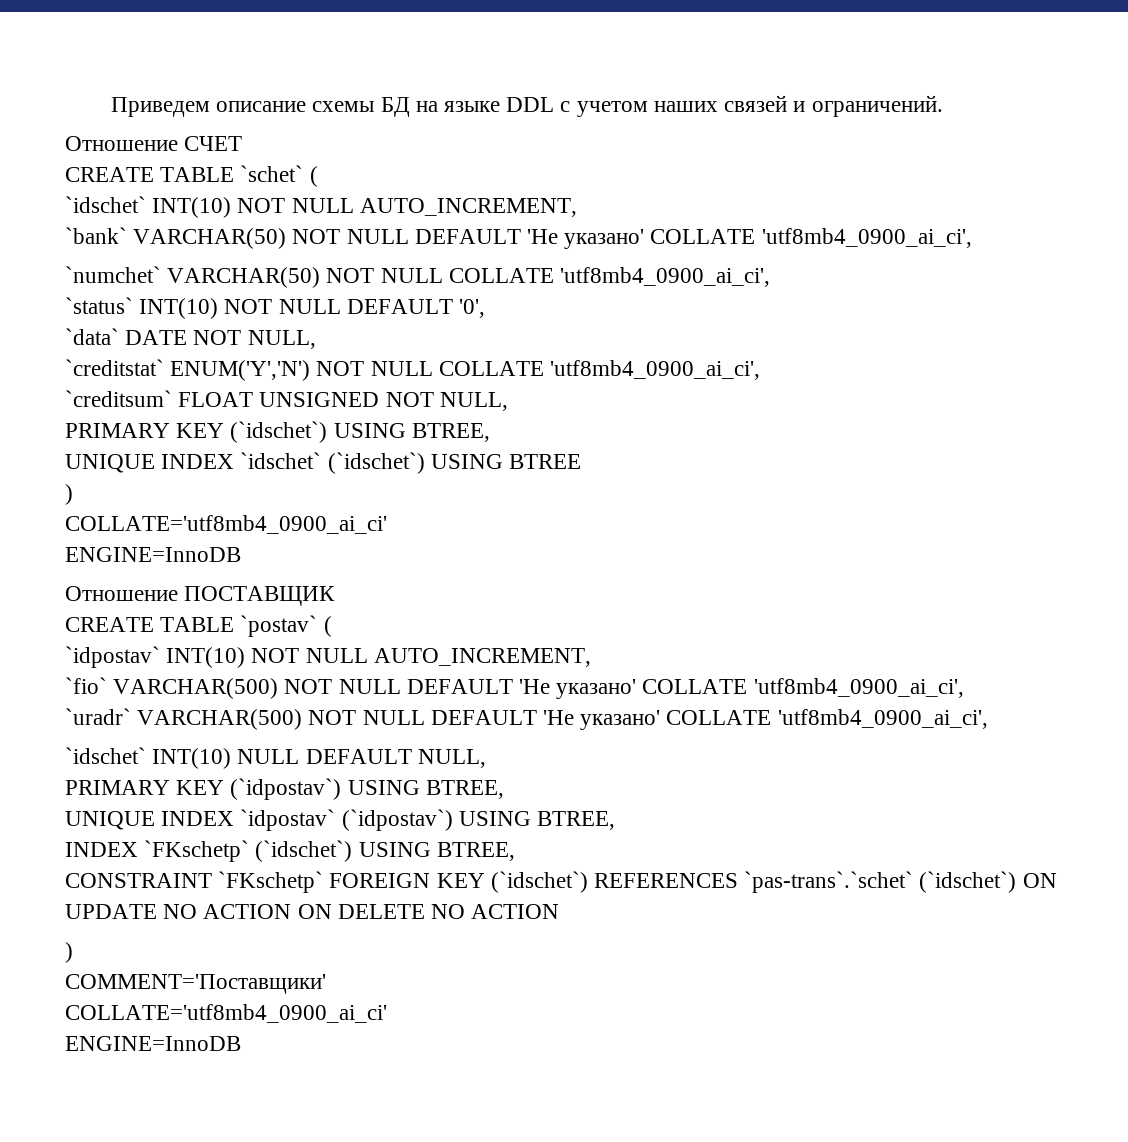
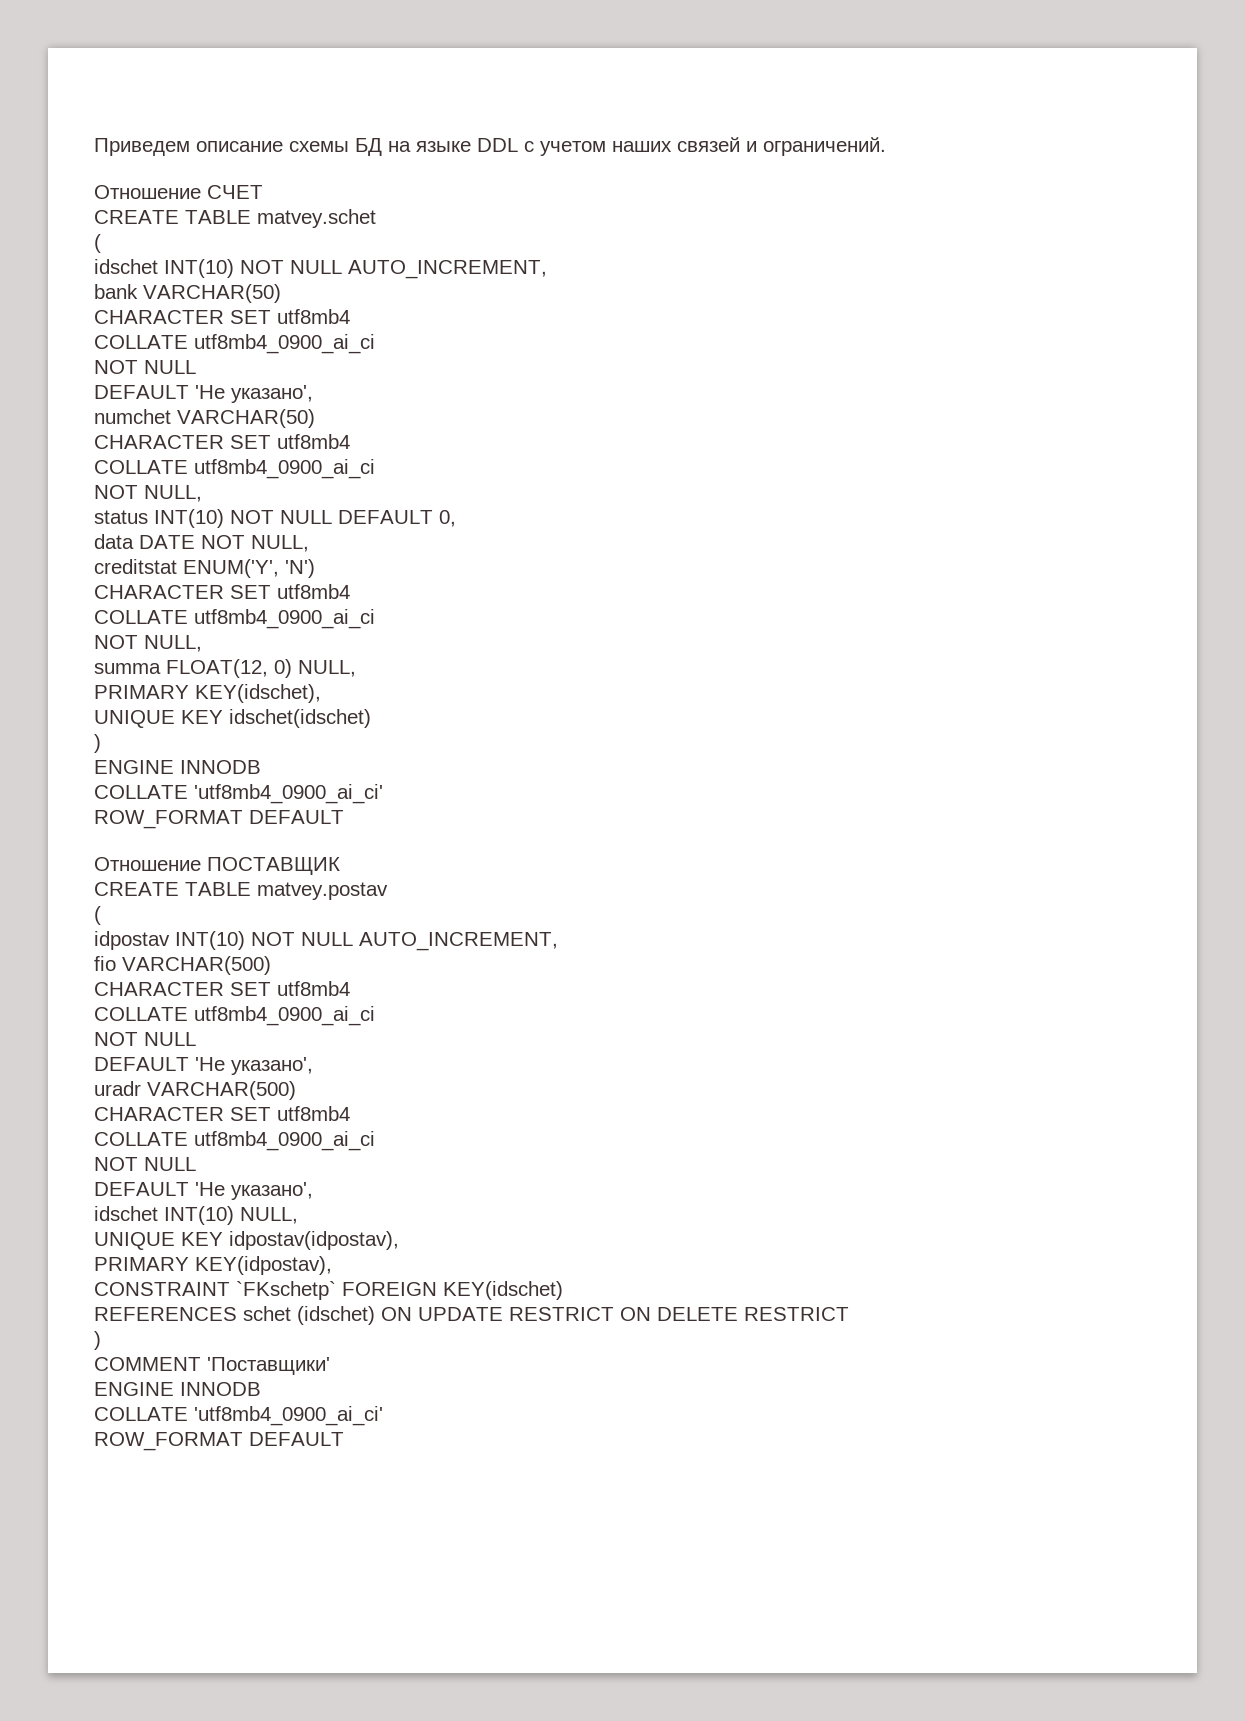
- CREATE TABLE `schet` (
- `idschet` INT(10) NOT NULL AUTO_INCREMENT,
- `bank` VARCHAR(50) NOT NULL DEFAULT 'Не указано' COLLATE 'utf8mb4_0900_ai_ci',
- `numchet` VARCHAR(50) NOT NULL COLLATE 'utf8mb4_0900_ai_ci',
- `status` INT(10) NOT NULL DEFAULT '0',
- `data` DATE NOT NULL,
+ CREATE TABLE matvey.schet
+ (
+ idschet INT(10) NOT NULL AUTO_INCREMENT,
+ bank VARCHAR(50)
+ CHARACTER SET utf8mb4
+ COLLATE utf8mb4_0900_ai_ci
+ NOT NULL
+ DEFAULT 'Не указано',
+ numchet VARCHAR(50)
+ CHARACTER SET utf8mb4
+ COLLATE utf8mb4_0900_ai_ci
+ NOT NULL,
+ status INT(10) NOT NULL DEFAULT 0,
+ data DATE NOT NULL,
- `creditstat` ENUM('Y','N') NOT NULL COLLATE 'utf8mb4_0900_ai_ci',
- `creditsum` FLOAT UNSIGNED NOT NULL,
- PRIMARY KEY (`idschet`) USING BTREE,
- UNIQUE INDEX `idschet` (`idschet`) USING BTREE
+ creditstat ENUM('Y', 'N')
+ CHARACTER SET utf8mb4
+ COLLATE utf8mb4_0900_ai_ci
+ NOT NULL,
+ summa FLOAT(12, 0) NULL,
+ PRIMARY KEY(idschet),
+ UNIQUE KEY idschet(idschet)
  )
- COLLATE='utf8mb4_0900_ai_ci'
- ENGINE=InnoDB
+ ENGINE INNODB
+ COLLATE 'utf8mb4_0900_ai_ci'
+ ROW_FORMAT DEFAULT
- CREATE TABLE `postav` (
- `idpostav` INT(10) NOT NULL AUTO_INCREMENT,
- `fio` VARCHAR(500) NOT NULL DEFAULT 'Не указано' COLLATE 'utf8mb4_0900_ai_ci',
- `uradr` VARCHAR(500) NOT NULL DEFAULT 'Не указано' COLLATE 'utf8mb4_0900_ai_ci',
- `idschet` INT(10) NULL DEFAULT NULL,
- PRIMARY KEY (`idpostav`) USING BTREE,
- UNIQUE INDEX `idpostav` (`idpostav`) USING BTREE,
- INDEX `FKschetp` (`idschet`) USING BTREE,
- CONSTRAINT `FKschetp` FOREIGN KEY (`idschet`) REFERENCES `pas-trans`.`schet` (`idschet`) ON UPDATE NO ACTION ON DELETE NO ACTION
+ CREATE TABLE matvey.postav
+ (
+ idpostav INT(10) NOT NULL AUTO_INCREMENT,
+ fio VARCHAR(500)
+ CHARACTER SET utf8mb4
+ COLLATE utf8mb4_0900_ai_ci
+ NOT NULL
+ DEFAULT 'Не указано',
+ uradr VARCHAR(500)
+ CHARACTER SET utf8mb4
+ COLLATE utf8mb4_0900_ai_ci
+ NOT NULL
+ DEFAULT 'Не указано',
+ idschet INT(10) NULL,
+ UNIQUE KEY idpostav(idpostav),
+ PRIMARY KEY(idpostav),
+ CONSTRAINT `FKschetp` FOREIGN KEY(idschet)
+ REFERENCES schet (idschet) ON UPDATE RESTRICT ON DELETE RESTRICT
  )
- COMMENT='Поставщики'
- COLLATE='utf8mb4_0900_ai_ci'
- ENGINE=InnoDB
+ COMMENT 'Поставщики'
+ ENGINE INNODB
+ COLLATE 'utf8mb4_0900_ai_ci'
+ ROW_FORMAT DEFAULT

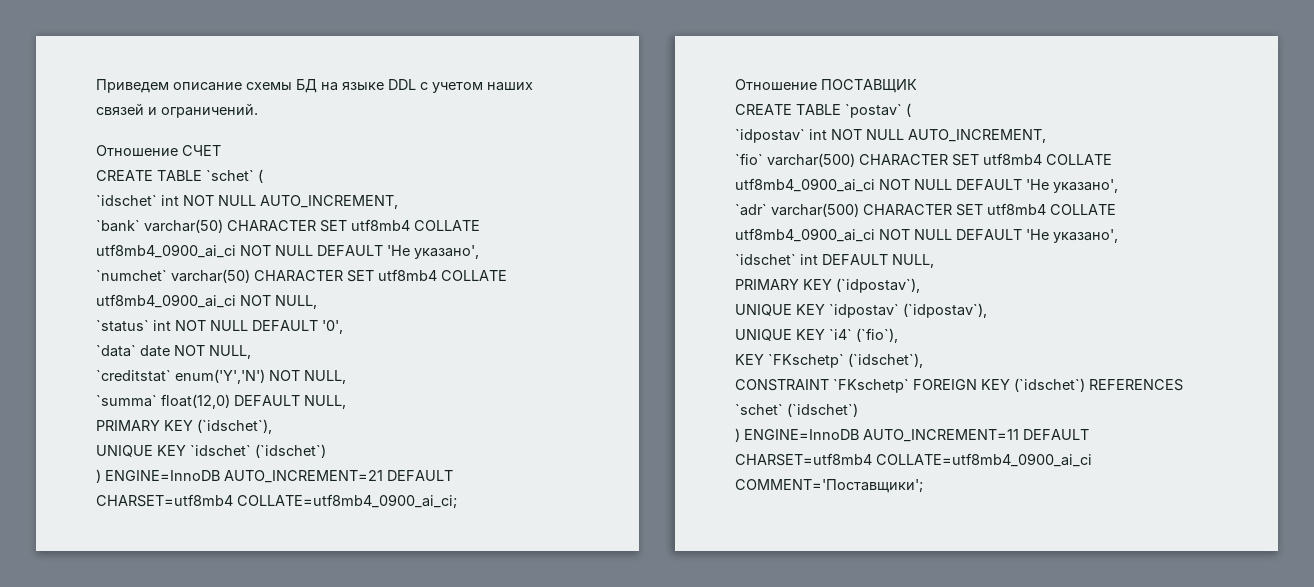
- CREATE TABLE matvey.schet
- (
- idschet INT(10) NOT NULL AUTO_INCREMENT,
- bank VARCHAR(50)
- CHARACTER SET utf8mb4
- COLLATE utf8mb4_0900_ai_ci
- NOT NULL
- DEFAULT 'Не указано',
- numchet VARCHAR(50)
- CHARACTER SET utf8mb4
- COLLATE utf8mb4_0900_ai_ci
- NOT NULL,
- status INT(10) NOT NULL DEFAULT 0,
- data DATE NOT NULL,
- creditstat ENUM('Y', 'N')
- CHARACTER SET utf8mb4
- COLLATE utf8mb4_0900_ai_ci
- NOT NULL,
- summa FLOAT(12, 0) NULL,
- PRIMARY KEY(idschet),
- UNIQUE KEY idschet(idschet)
- )
- ENGINE INNODB
- COLLATE 'utf8mb4_0900_ai_ci'
- ROW_FORMAT DEFAULT
+ CREATE TABLE `schet` (
+ `idschet` int NOT NULL AUTO_INCREMENT,
+ `bank` varchar(50) CHARACTER SET utf8mb4 COLLATE utf8mb4_0900_ai_ci NOT NULL DEFAULT 'Не указано',
+ `numchet` varchar(50) CHARACTER SET utf8mb4 COLLATE utf8mb4_0900_ai_ci NOT NULL,
+ `status` int NOT NULL DEFAULT '0',
+ `data` date NOT NULL,
+ `creditstat` enum('Y','N') NOT NULL,
+ `summa` float(12,0) DEFAULT NULL,
+ PRIMARY KEY (`idschet`),
+ UNIQUE KEY `idschet` (`idschet`)
+ ) ENGINE=InnoDB AUTO_INCREMENT=21 DEFAULT CHARSET=utf8mb4 COLLATE=utf8mb4_0900_ai_ci;
- CREATE TABLE matvey.postav
- (
- idpostav INT(10) NOT NULL AUTO_INCREMENT,
- fio VARCHAR(500)
- CHARACTER SET utf8mb4
- COLLATE utf8mb4_0900_ai_ci
- NOT NULL
- DEFAULT 'Не указано',
- uradr VARCHAR(500)
- CHARACTER SET utf8mb4
- COLLATE utf8mb4_0900_ai_ci
- NOT NULL
- DEFAULT 'Не указано',
- idschet INT(10) NULL,
- UNIQUE KEY idpostav(idpostav),
- PRIMARY KEY(idpostav),
- CONSTRAINT `FKschetp` FOREIGN KEY(idschet)
- REFERENCES schet (idschet) ON UPDATE RESTRICT ON DELETE RESTRICT
- )
- COMMENT 'Поставщики'
- ENGINE INNODB
- COLLATE 'utf8mb4_0900_ai_ci'
- ROW_FORMAT DEFAULT
+ CREATE TABLE `postav` (
+ `idpostav` int NOT NULL AUTO_INCREMENT,
+ `fio` varchar(500) CHARACTER SET utf8mb4 COLLATE utf8mb4_0900_ai_ci NOT NULL DEFAULT 'Не указано',
+ `adr` varchar(500) CHARACTER SET utf8mb4 COLLATE utf8mb4_0900_ai_ci NOT NULL DEFAULT 'Не указано',
+ `idschet` int DEFAULT NULL,
+ PRIMARY KEY (`idpostav`),
+ UNIQUE KEY `idpostav` (`idpostav`),
+ UNIQUE KEY `i4` (`fio`),
+ KEY `FKschetp` (`idschet`),
+ CONSTRAINT `FKschetp` FOREIGN KEY (`idschet`) REFERENCES `schet` (`idschet`)
+ ) ENGINE=InnoDB AUTO_INCREMENT=11 DEFAULT CHARSET=utf8mb4 COLLATE=utf8mb4_0900_ai_ci COMMENT='Поставщики';

